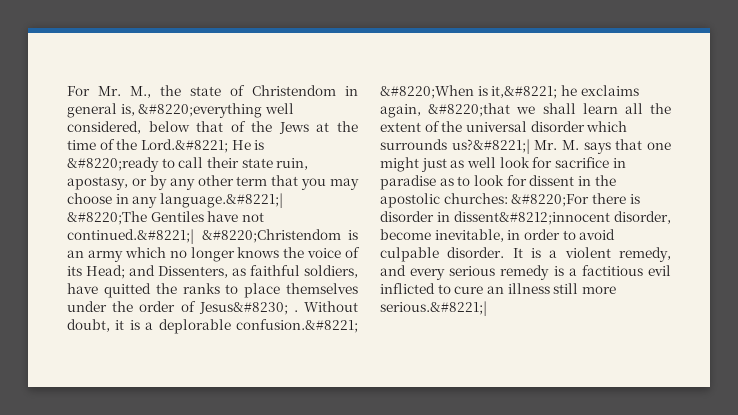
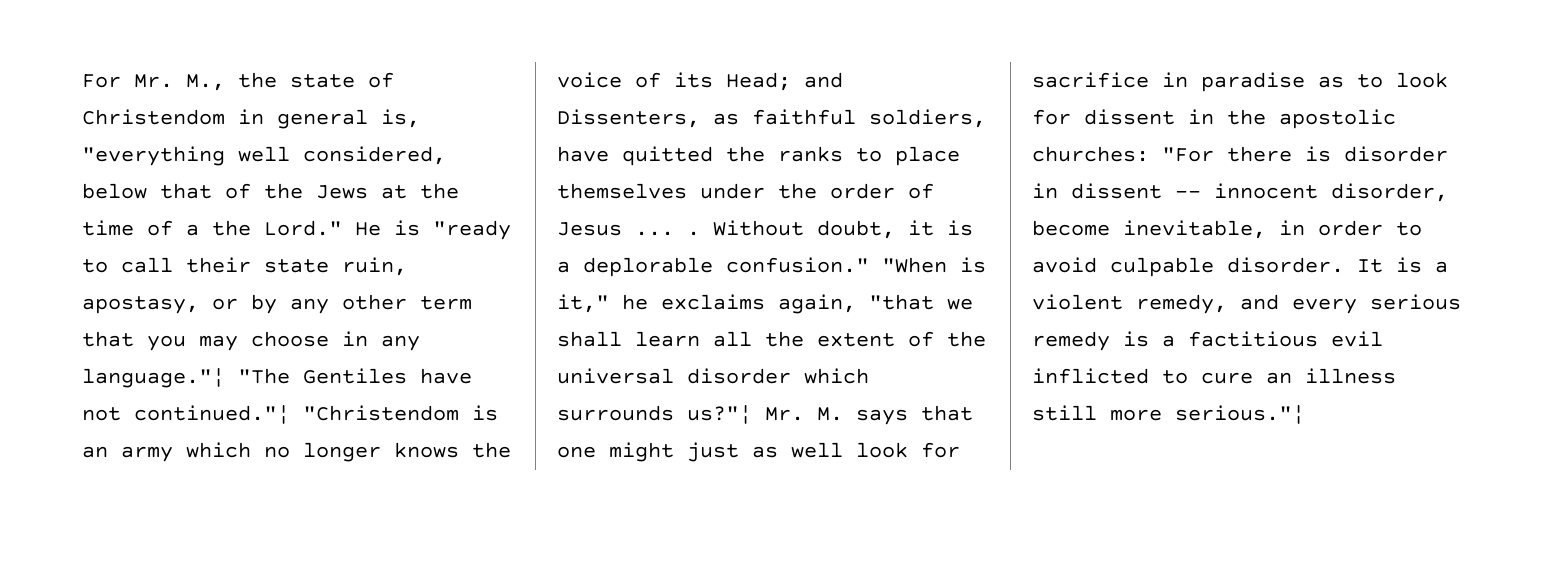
- For Mr. M., the state of Christendom in general is, &#8220;everything well considered, below that of the Jews at the time of the Lord.&#8221;
+ For Mr. M., the state of Christendom in general is, "everything well considered, below that of the Jews at the time of a the Lord."
- He is &#8220;ready to call their state ruin, apostasy, or by any other term that you may choose in any language.&#8221;| &#8220;The Gentiles have not continued.&#8221;| &#8220;Christendom is an army which no longer knows the voice of its Head;
+ He is "ready to call their state ruin, apostasy, or by any other term that you may choose in any language."¦ "The Gentiles have not continued."¦ "Christendom is an army which no longer knows the voice of its Head;
- and Dissenters, as faithful soldiers, have quitted the ranks to place themselves under the order of Jesus&#8230; .
+ and Dissenters, as faithful soldiers, have quitted the ranks to place themselves under the order of Jesus ... .
- Without doubt, it is a deplorable confusion.&#8221; &#8220;When is it,&#8221; he exclaims again, &#8220;that we shall learn all the extent of the universal disorder which surrounds us?&#8221;| Mr. M. says that one might just as well look for sacrifice in paradise as to look for dissent in the apostolic churches: &#8220;For there is disorder in dissent&#8212;innocent disorder, become inevitable, in order to avoid culpable disorder.
+ Without doubt, it is a deplorable confusion." "When is it," he exclaims again, "that we shall learn all the extent of the universal disorder which surrounds us?"¦ Mr. M. says that one might just as well look for sacrifice in paradise as to look for dissent in the apostolic churches: "For there is disorder in dissent -- innocent disorder, become inevitable, in order to avoid culpable disorder.
- It is a violent remedy, and every serious remedy is a factitious evil inflicted to cure an illness still more serious.&#8221;|
+ It is a violent remedy, and every serious remedy is a factitious evil inflicted to cure an illness still more serious."¦

